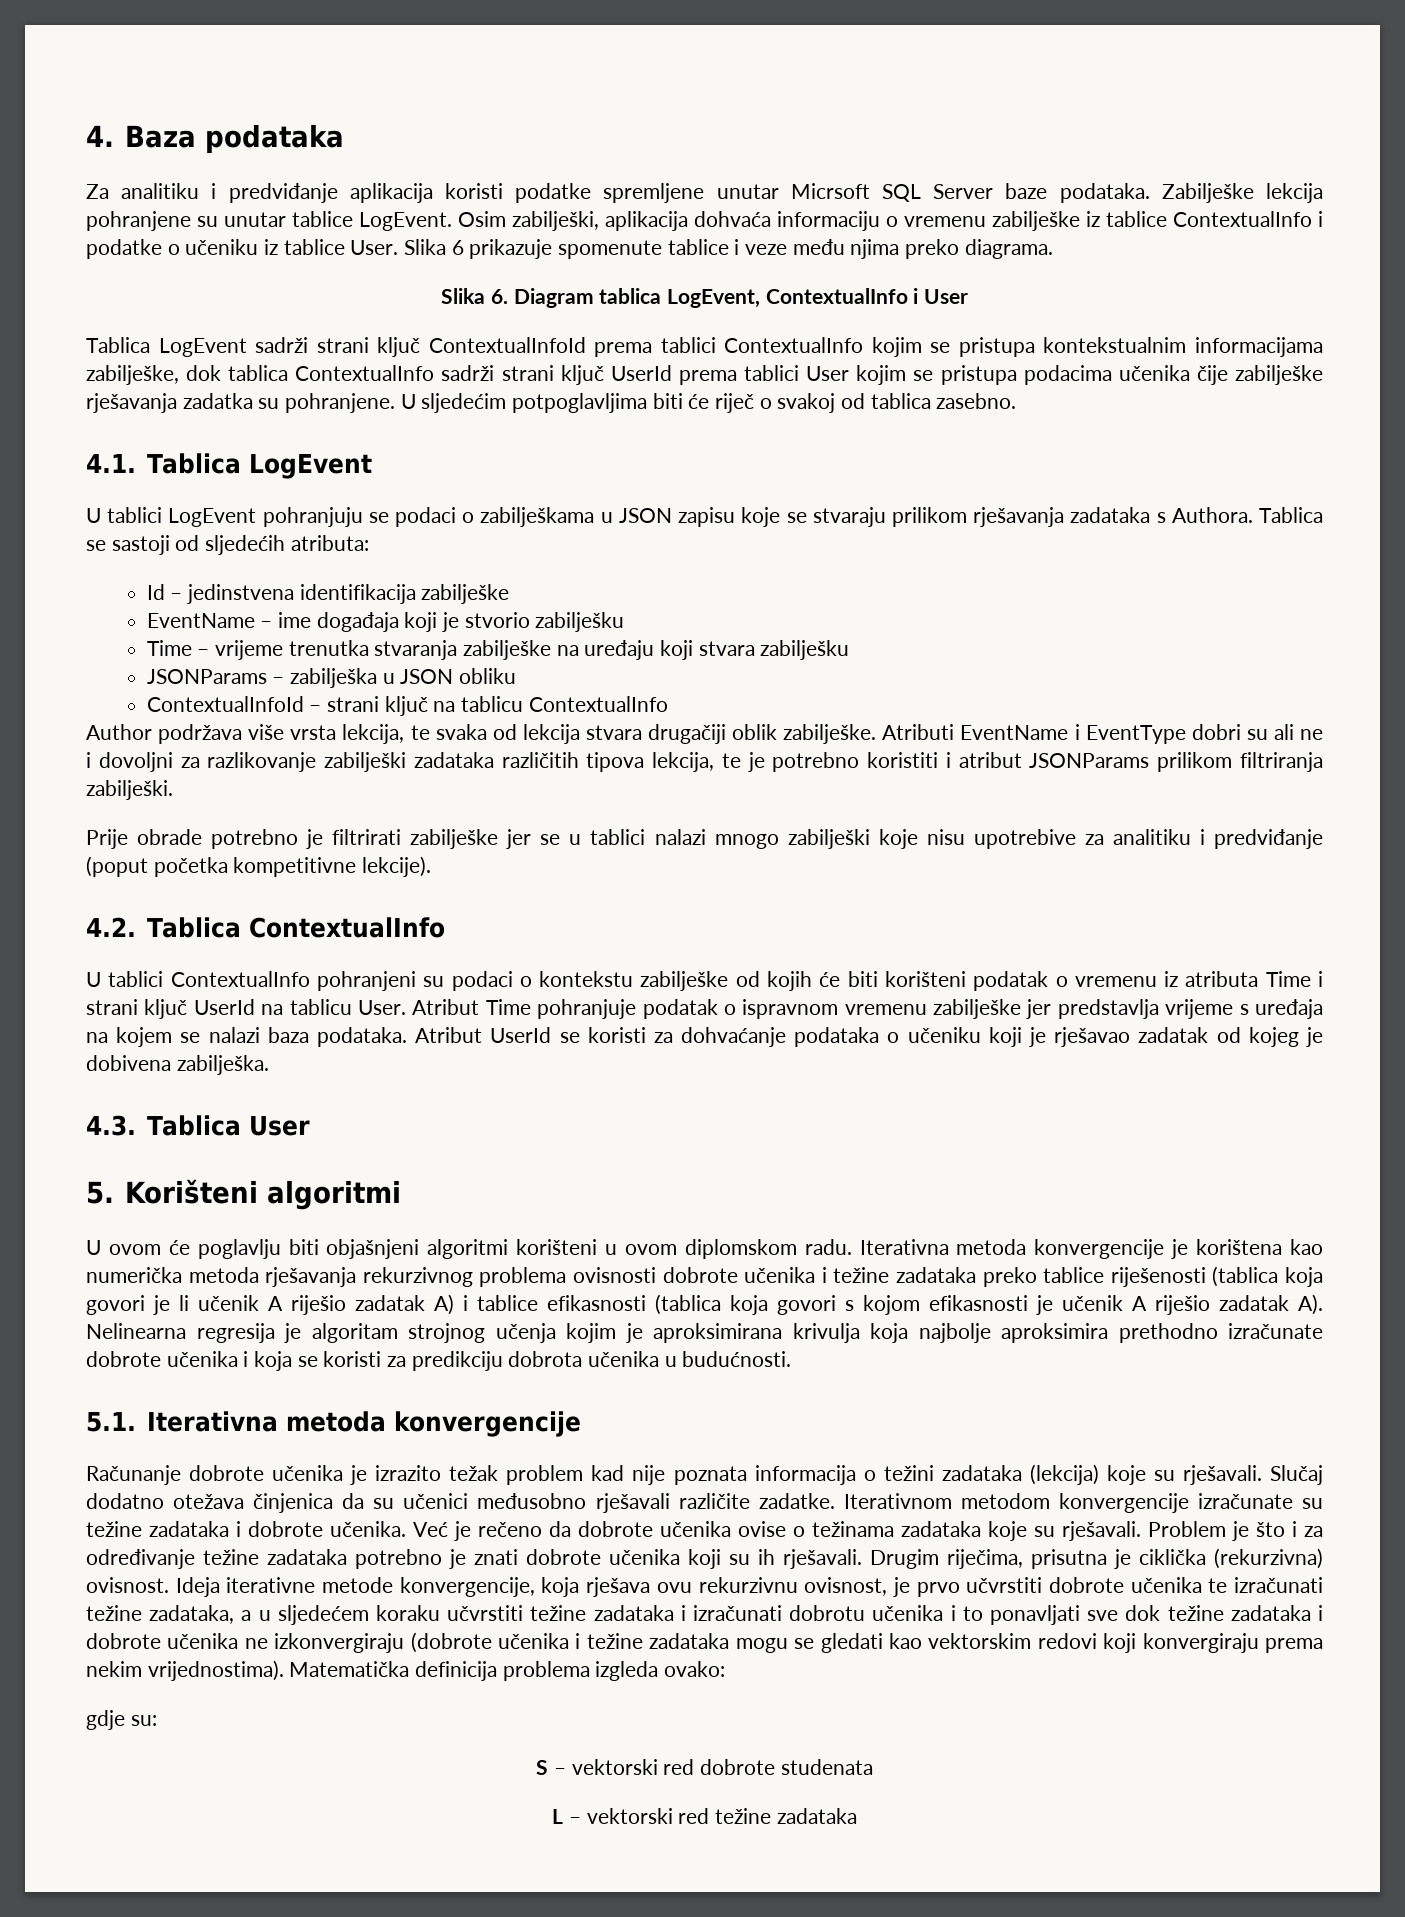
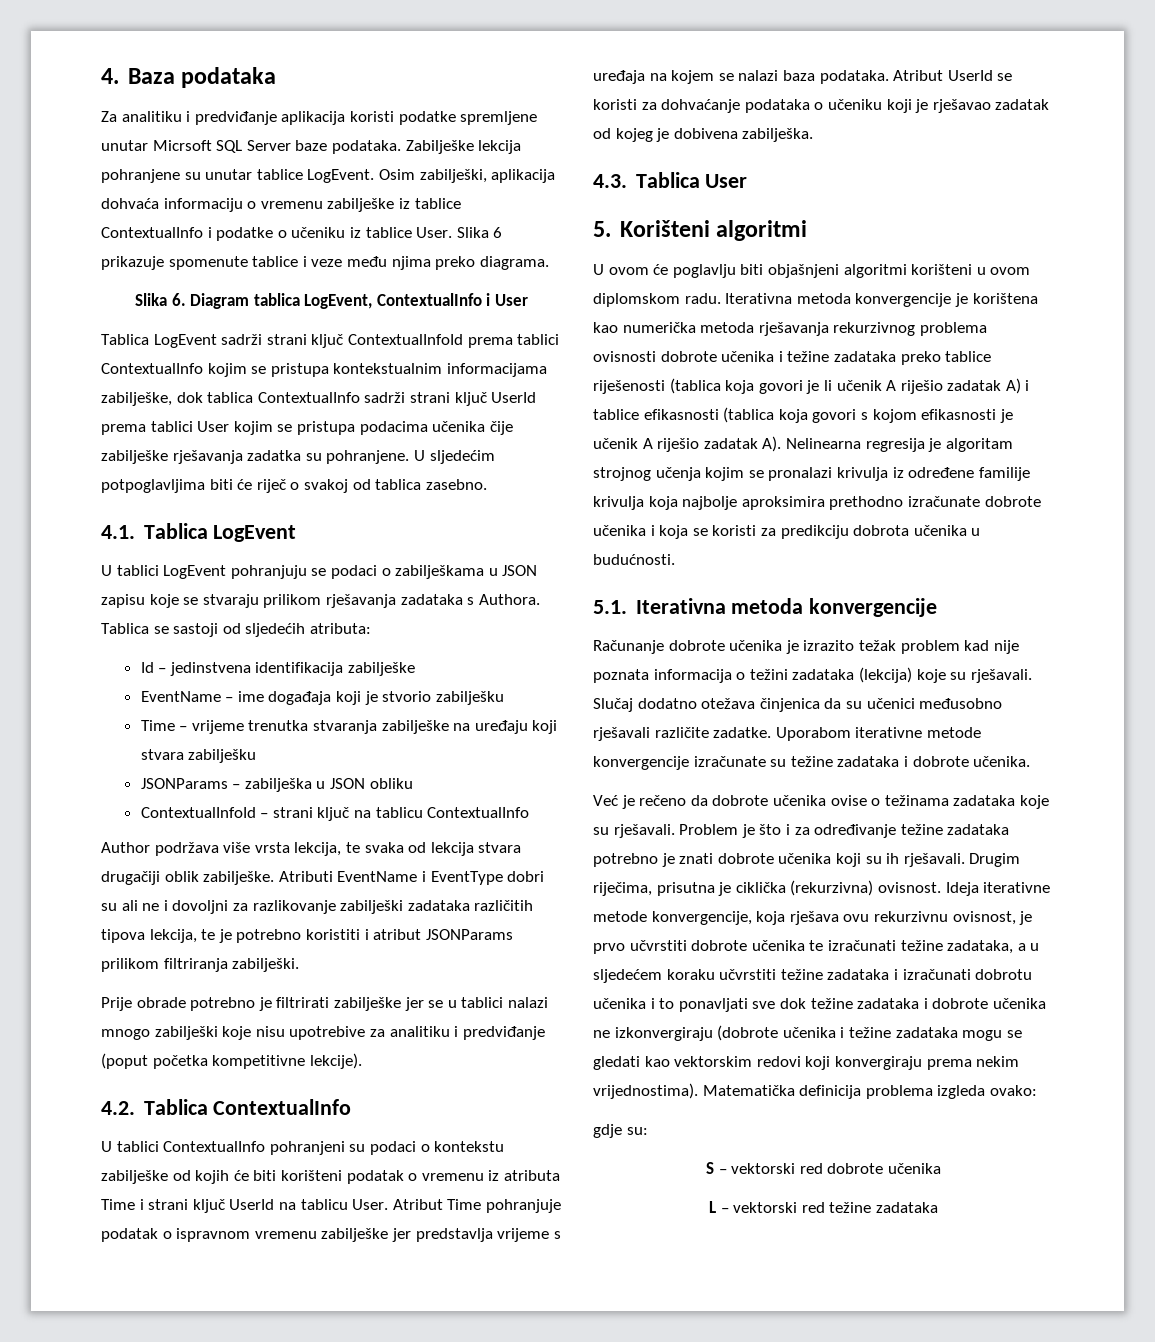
- Iterativna metoda konvergencije je korištena kao numerička metoda rješavanja rekurzivnog problema ovisnosti dobrote učenika i težine zadataka preko tablice riješenosti (tablica koja govori je li učenik A riješio zadatak A) i tablice efikasnosti (tablica koja govori s kojom efikasnosti je učenik A riješio zadatak A). Nelinearna regresija je algoritam strojnog učenja kojim je aproksimirana krivulja koja najbolje aproksimira prethodno izračunate dobrote učenika i koja se koristi za predikciju dobrota učenika u budućnosti.
+ Iterativna metoda konvergencije je korištena kao numerička metoda rješavanja rekurzivnog problema ovisnosti dobrote učenika i težine zadataka preko tablice riješenosti (tablica koja govori je li učenik A riješio zadatak A) i tablice efikasnosti (tablica koja govori s kojom efikasnosti je učenik A riješio zadatak A). Nelinearna regresija je algoritam strojnog učenja kojim se pronalazi krivulja iz određene familije krivulja koja najbolje aproksimira prethodno izračunate dobrote učenika i koja se koristi za predikciju dobrota učenika u budućnosti.
- Iterativnom metodom konvergencije izračunate su težine zadataka i dobrote učenika. Već je rečeno da dobrote učenika ovise o težinama zadataka koje su rješavali.
+ Uporabom iterativne metode konvergencije izračunate su težine zadataka i dobrote učenika.
+ Već je rečeno da dobrote učenika ovise o težinama zadataka koje su rješavali.
- S – vektorski red dobrote studenata
+ S – vektorski red dobrote učenika

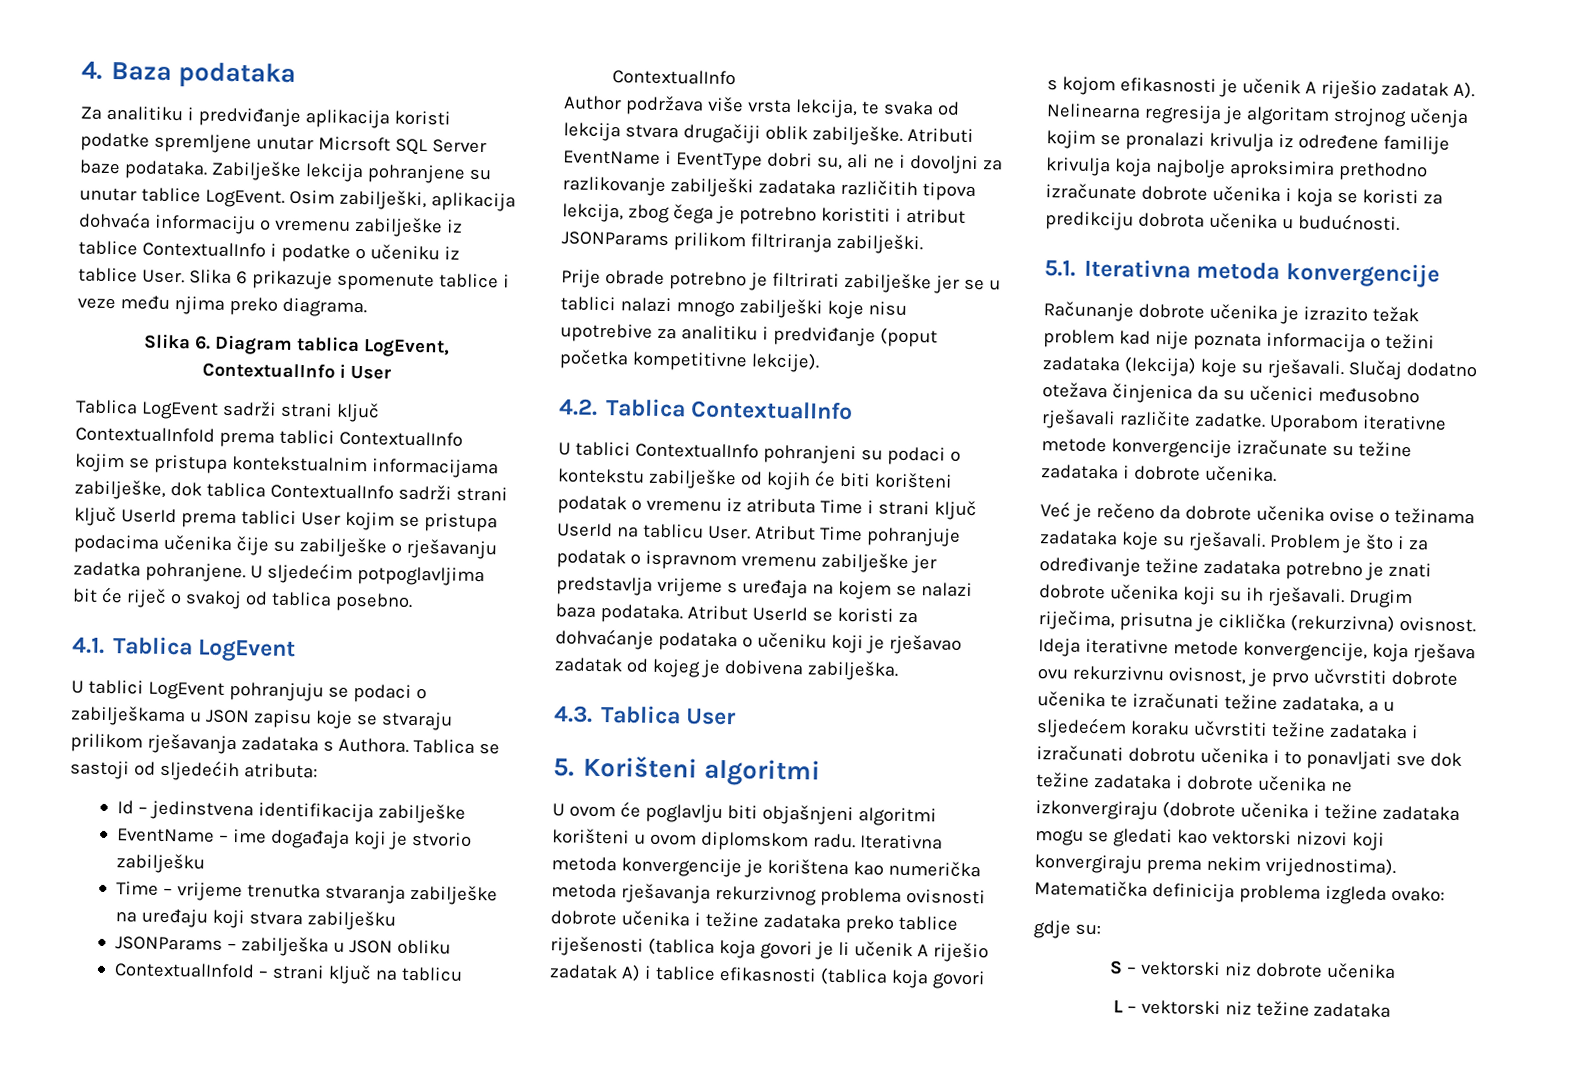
- Tablica LogEvent sadrži strani ključ ContextualInfoId prema tablici ContextualInfo kojim se pristupa kontekstualnim informacijama zabilješke, dok tablica ContextualInfo sadrži strani ključ UserId prema tablici User kojim se pristupa podacima učenika čije zabilješke rješavanja zadatka su pohranjene.
+ Tablica LogEvent sadrži strani ključ ContextualInfoId prema tablici ContextualInfo kojim se pristupa kontekstualnim informacijama zabilješke, dok tablica ContextualInfo sadrži strani ključ UserId prema tablici User kojim se pristupa podacima učenika čije su zabilješke o rješavanju zadatka pohranjene.
- U sljedećim potpoglavljima biti će riječ o svakoj od tablica zasebno.
+ U sljedećim potpoglavljima bit će riječ o svakoj od tablica posebno.
- Atributi EventName i EventType dobri su ali ne i dovoljni za razlikovanje zabilješki zadataka različitih tipova lekcija, te je potrebno koristiti i atribut JSONParams prilikom filtriranja zabilješki.
+ Atributi EventName i EventType dobri su, ali ne i dovoljni za razlikovanje zabilješki zadataka različitih tipova lekcija, zbog čega je potrebno koristiti i atribut JSONParams prilikom filtriranja zabilješki.
- Ideja iterativne metode konvergencije, koja rješava ovu rekurzivnu ovisnost, je prvo učvrstiti dobrote učenika te izračunati težine zadataka, a u sljedećem koraku učvrstiti težine zadataka i izračunati dobrotu učenika i to ponavljati sve dok težine zadataka i dobrote učenika ne izkonvergiraju (dobrote učenika i težine zadataka mogu se gledati kao vektorskim redovi koji konvergiraju prema nekim vrijednostima).
+ Ideja iterativne metode konvergencije, koja rješava ovu rekurzivnu ovisnost, je prvo učvrstiti dobrote učenika te izračunati težine zadataka, a u sljedećem koraku učvrstiti težine zadataka i izračunati dobrotu učenika i to ponavljati sve dok težine zadataka i dobrote učenika ne izkonvergiraju (dobrote učenika i težine zadataka mogu se gledati kao vektorski nizovi koji konvergiraju prema nekim vrijednostima).
- S – vektorski red dobrote učenika
+ S – vektorski niz dobrote učenika
- L – vektorski red težine zadataka
+ L – vektorski niz težine zadataka

